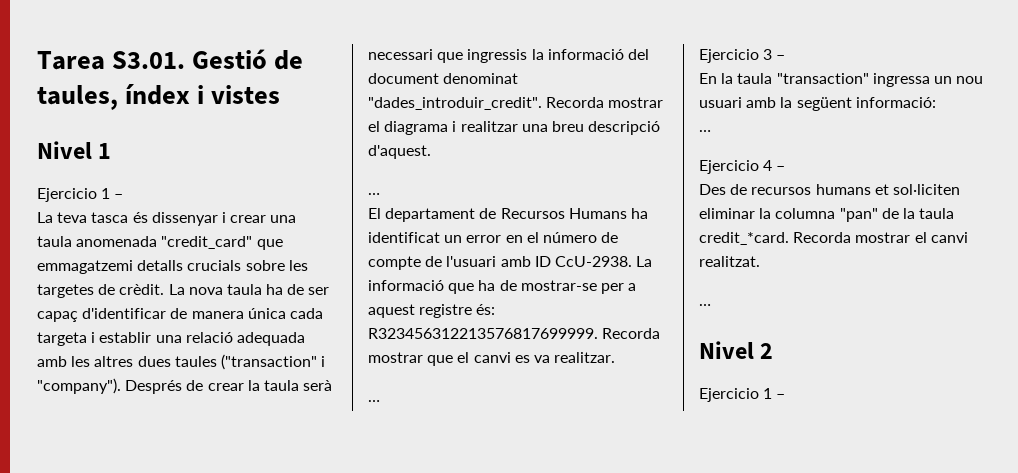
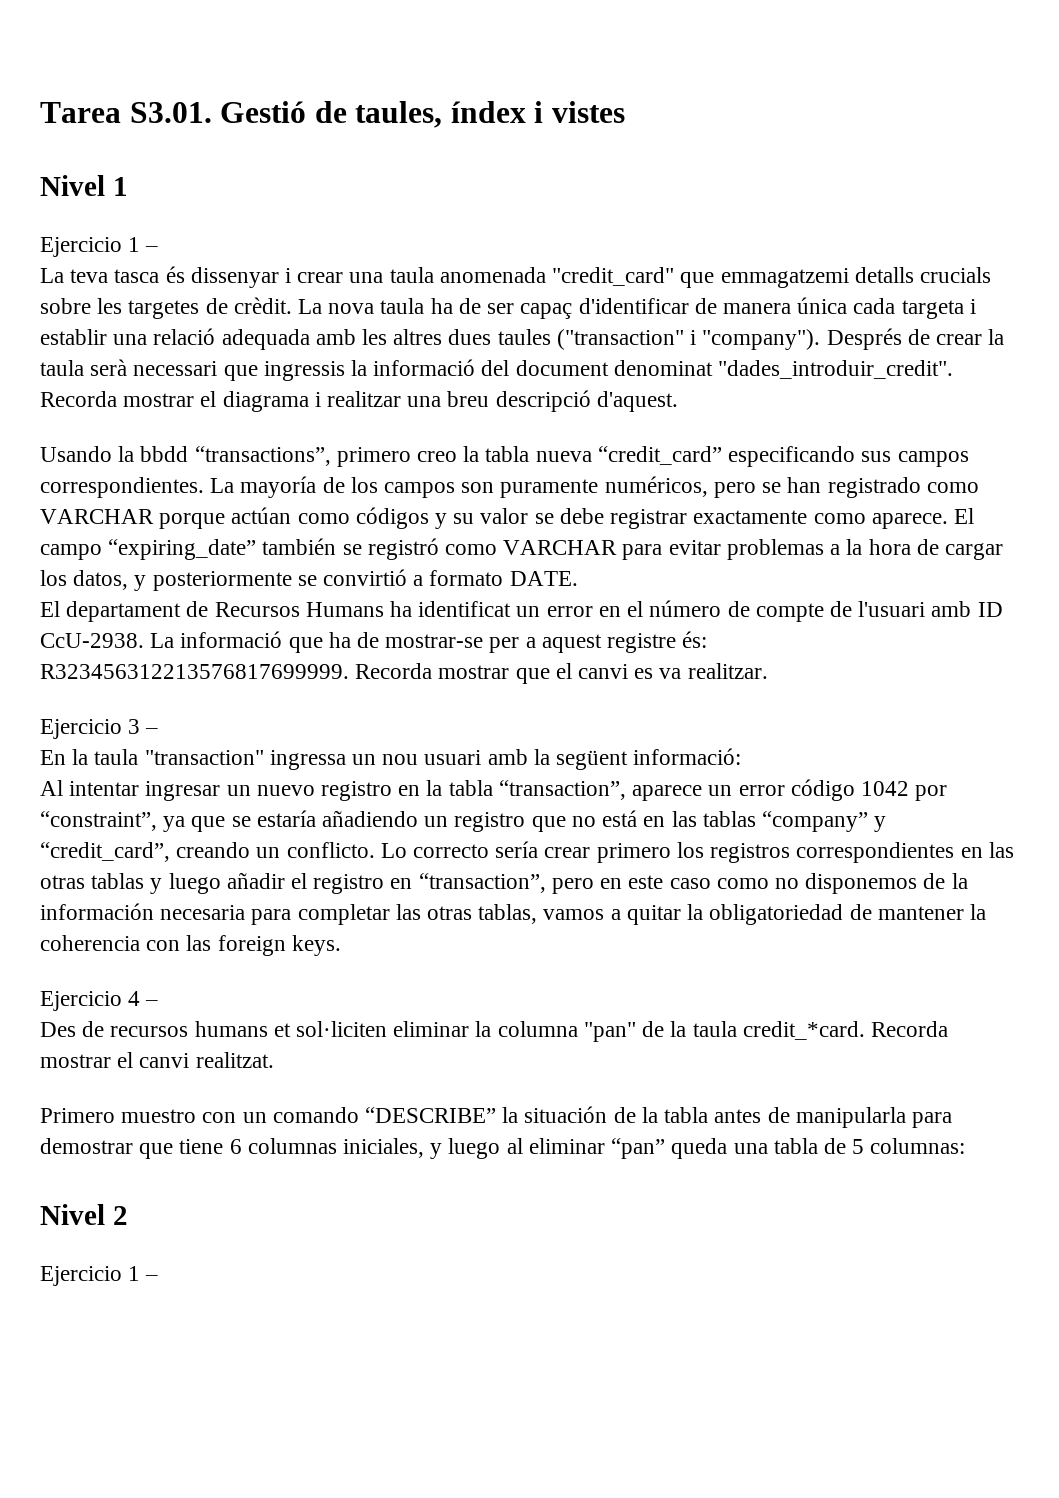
  Recorda mostrar el diagrama i realitzar una breu descripció d'aquest.
- …
+ Usando la bbdd “transactions”, primero creo la tabla nueva “credit_card” especificando sus campos correspondientes. La mayoría de los campos son puramente numéricos, pero se han registrado como VARCHAR porque actúan como códigos y su valor se debe registrar exactamente como aparece. El campo “expiring_date” también se registró como VARCHAR para evitar problemas a la hora de cargar los datos, y posteriormente se convirtió a formato DATE.
  Recorda mostrar que el canvi es va realitzar.
- …
  En la taula "transaction" ingressa un nou usuari amb la següent informació:
- …
+ Al intentar ingresar un nuevo registro en la tabla “transaction”, aparece un error código 1042 por “constraint”, ya que se estaría añadiendo un registro que no está en las tablas “company” y “credit_card”, creando un conflicto. Lo correcto sería crear primero los registros correspondientes en las otras tablas y luego añadir el registro en “transaction”, pero en este caso como no disponemos de la información necesaria para completar las otras tablas, vamos a quitar la obligatoriedad de mantener la coherencia con las foreign keys.
  Recorda mostrar el canvi realitzat.
- …
+ Primero muestro con un comando “DESCRIBE” la situación de la tabla antes de manipularla para demostrar que tiene 6 columnas iniciales, y luego al eliminar “pan” queda una tabla de 5 columnas:

